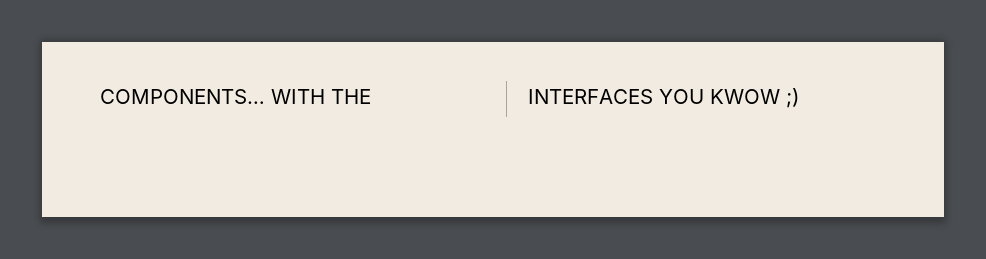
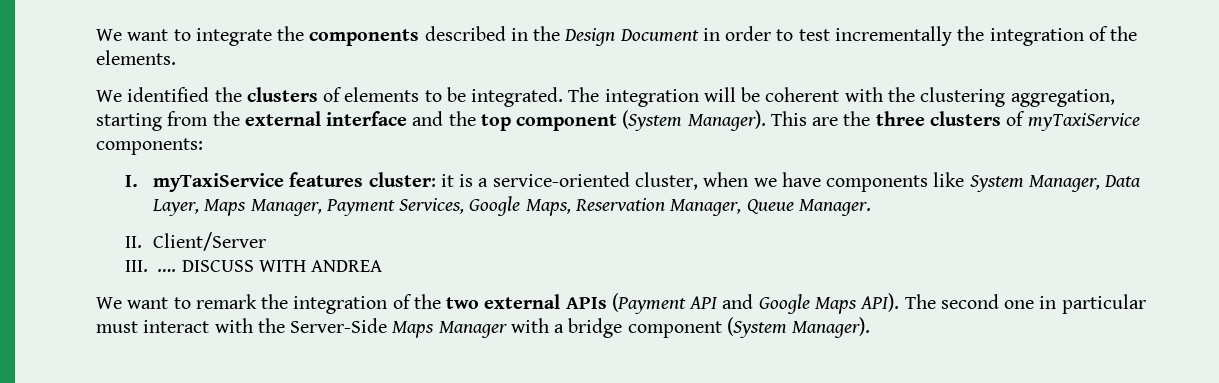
- COMPONENTS… WITH THE INTERFACES YOU KWOW ;)
+ We want to integrate the components described in the Design Document in order to test incrementally the integration of the elements.
+ We identified the clusters of elements to be integrated. The integration will be coherent with the clustering aggregation, starting from the external interface and the top component (System Manager). This are the three clusters of myTaxiService components:
+ I. myTaxiService features cluster: it is a service-oriented cluster, when we have components like System Manager, Data Layer, Maps Manager, Payment Services, Google Maps, Reservation Manager, Queue Manager.
+ II. Client/Server
+ III. …. DISCUSS WITH ANDREA
+ We want to remark the integration of the two external APIs (Payment API and Google Maps API). The second one in particular must interact with the Server-Side Maps Manager with a bridge component (System Manager).

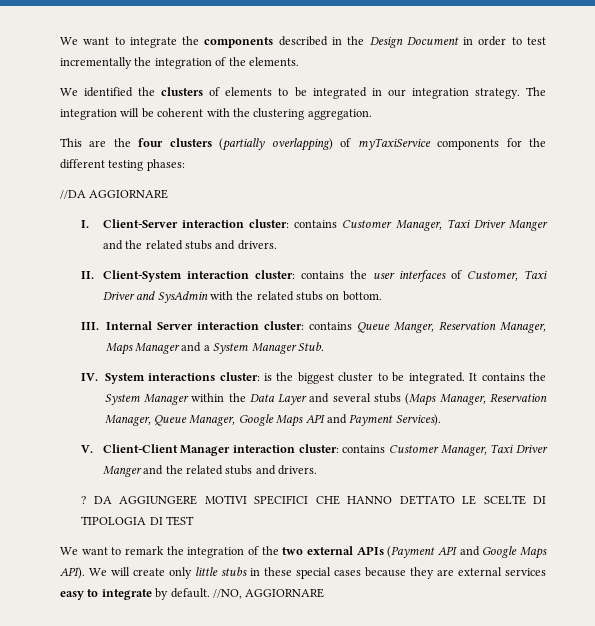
- We identified the clusters of elements to be integrated.
+ We identified the clusters of elements to be integrated in our integration strategy.
- The integration will be coherent with the clustering aggregation, starting from the external interface and the top component (System Manager). This are the three clusters of myTaxiService components:
- I. myTaxiService features cluster: it is a service-oriented cluster, when we have components like System Manager, Data Layer, Maps Manager, Payment Services, Google Maps, Reservation Manager, Queue Manager.
- II. Client/Server
- III. …. DISCUSS WITH ANDREA
+ The integration will be coherent with the clustering aggregation.
+ This are the four clusters (partially overlapping) of myTaxiService components for the different testing phases:
+ //DA AGGIORNARE
+ I. Client-Server interaction cluster: contains Customer Manager, Taxi Driver Manger and the related stubs and drivers.
+ II. Client-System interaction cluster: contains the user interfaces of Customer, Taxi Driver and SysAdmin with the related stubs on bottom.
+ III. Internal Server interaction cluster: contains Queue Manger, Reservation Manager, Maps Manager and a System Manager Stub.
+ IV. System interactions cluster: is the biggest cluster to be integrated. It contains the System Manager within the Data Layer and several stubs (Maps Manager, Reservation Manager, Queue Manager, Google Maps API and Payment Services).
+ V. Client-Client Manager interaction cluster: contains Customer Manager, Taxi Driver Manger and the related stubs and drivers.
+ ? DA AGGIUNGERE MOTIVI SPECIFICI CHE HANNO DETTATO LE SCELTE DI TIPOLOGIA DI TEST
- The second one in particular must interact with the Server-Side Maps Manager with a bridge component (System Manager).
+ We will create only little stubs in these special cases because they are external services easy to integrate by default. //NO, AGGIORNARE

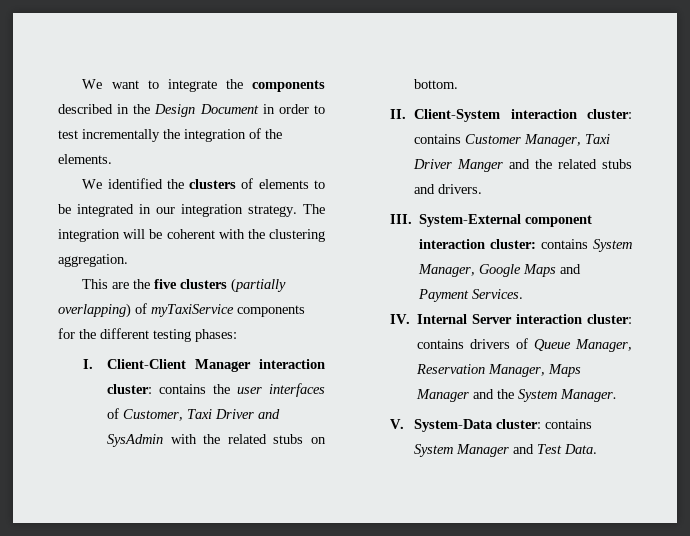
- This are the four clusters (partially overlapping) of myTaxiService components for the different testing phases:
+ This are the five clusters (partially overlapping) of myTaxiService components for the different testing phases:
- //DA AGGIORNARE
- I. Client-Server interaction cluster: contains Customer Manager, Taxi Driver Manger and the related stubs and drivers.
- II. Client-System interaction cluster: contains the user interfaces of Customer, Taxi Driver and SysAdmin with the related stubs on bottom.
+ I. Client-Client Manager interaction cluster: contains the user interfaces of Customer, Taxi Driver and SysAdmin with the related stubs on bottom.
- III. Internal Server interaction cluster: contains Queue Manger, Reservation Manager, Maps Manager and a System Manager Stub.
- IV. System interactions cluster: is the biggest cluster to be integrated. It contains the System Manager within the Data Layer and several stubs (Maps Manager, Reservation Manager, Queue Manager, Google Maps API and Payment Services).
- V. Client-Client Manager interaction cluster: contains Customer Manager, Taxi Driver Manger and the related stubs and drivers.
+ II. Client-System interaction cluster: contains Customer Manager, Taxi Driver Manger and the related stubs and drivers.
- ? DA AGGIUNGERE MOTIVI SPECIFICI CHE HANNO DETTATO LE SCELTE DI TIPOLOGIA DI TEST
- We want to remark the integration of the two external APIs (Payment API and Google Maps API). We will create only little stubs in these special cases because they are external services easy to integrate by default. //NO, AGGIORNARE
+ III. System-External component interaction cluster: contains System Manager, Google Maps and Payment Services.
+ IV. Internal Server interaction cluster: contains drivers of Queue Manager, Reservation Manager, Maps Manager and the System Manager.
+ V. System-Data cluster: contains System Manager and Test Data.

